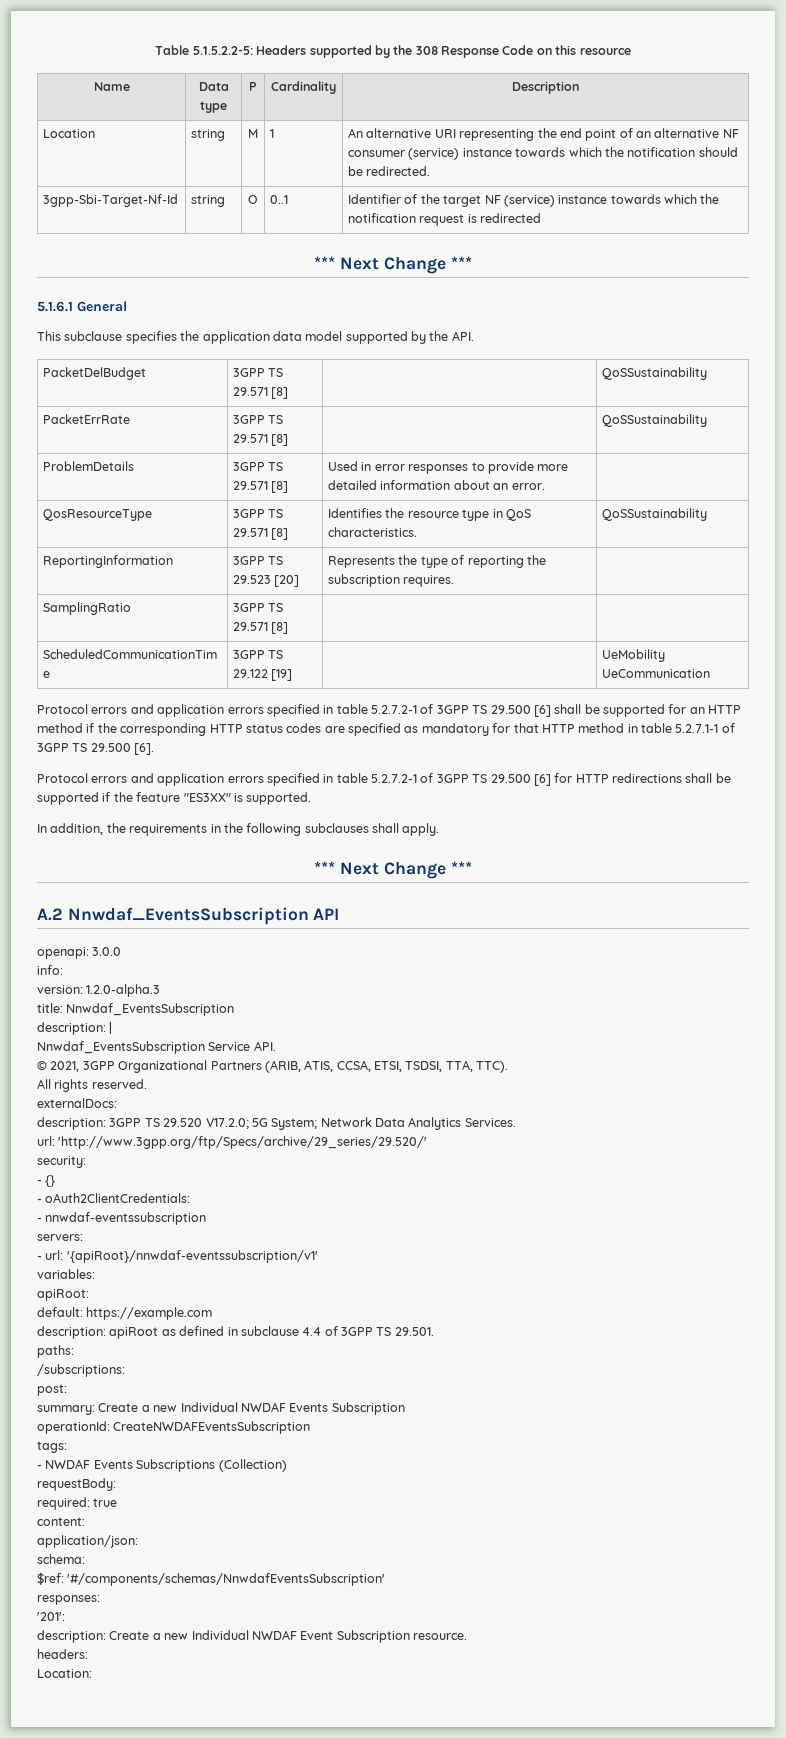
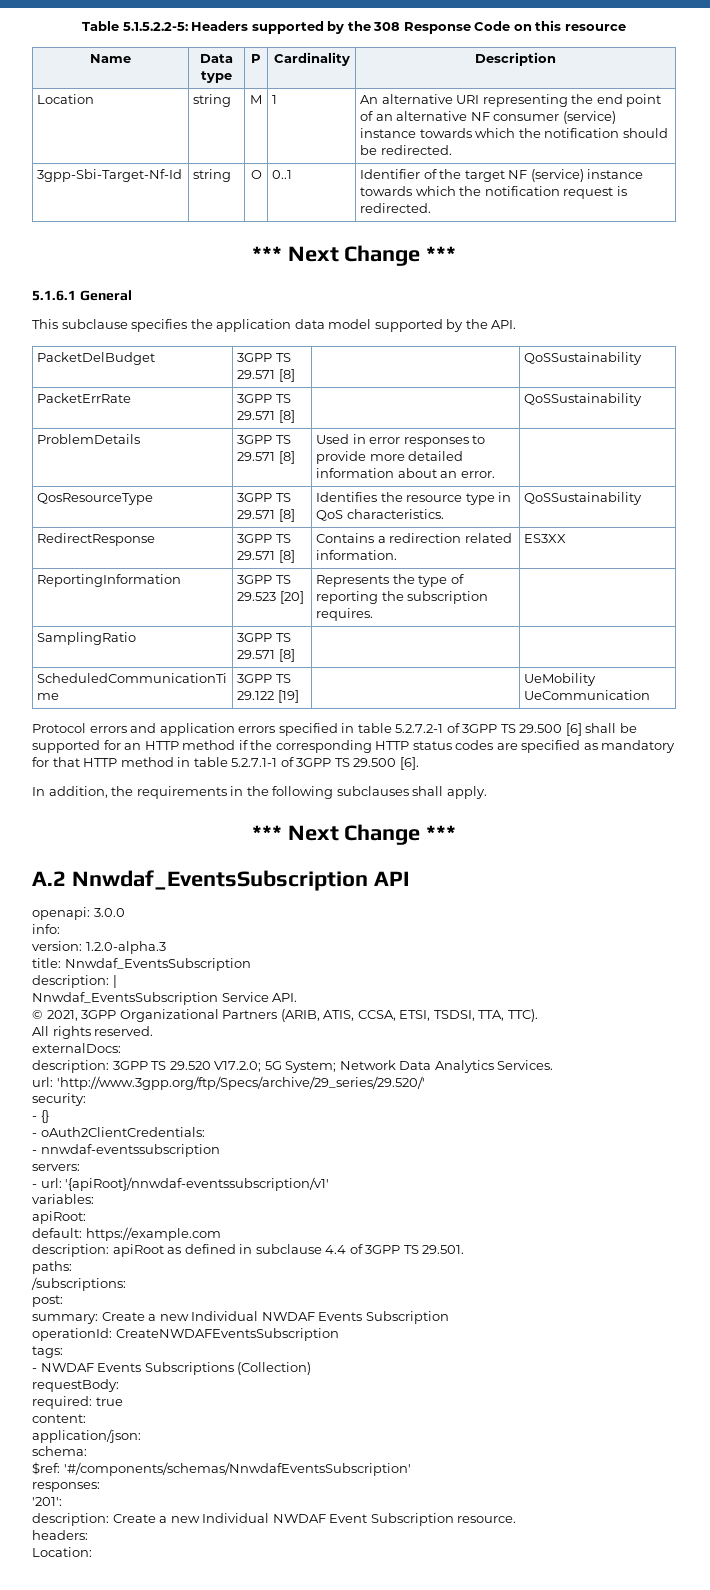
- 3gpp-Sbi-Target-Nf-Id | string | O | 0..1 | Identifier of the target NF (service) instance towards which the notification request is redirected
+ 3gpp-Sbi-Target-Nf-Id | string | O | 0..1 | Identifier of the target NF (service) instance towards which the notification request is redirected.
+ RedirectResponse | 3GPP TS 29.571 [8] | Contains a redirection related information. | ES3XX
- Protocol errors and application errors specified in table 5.2.7.2-1 of 3GPP TS 29.500 [6] for HTTP redirections shall be supported if the feature "ES3XX" is supported.

